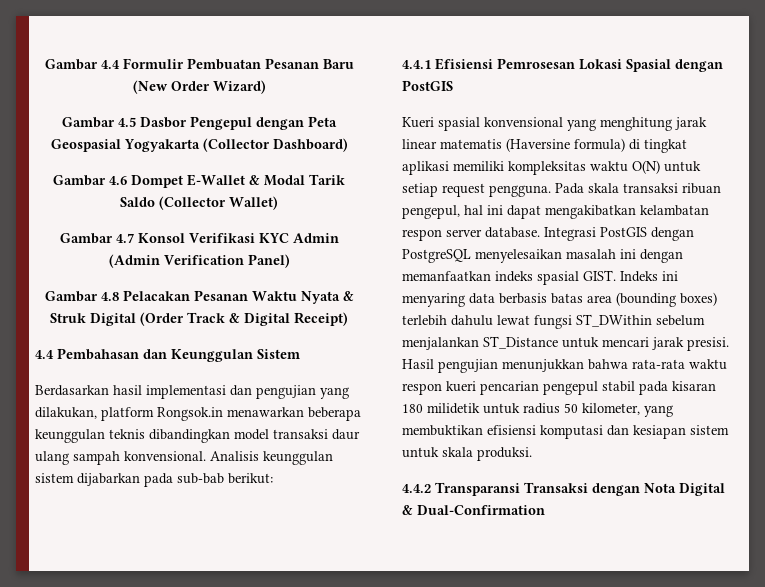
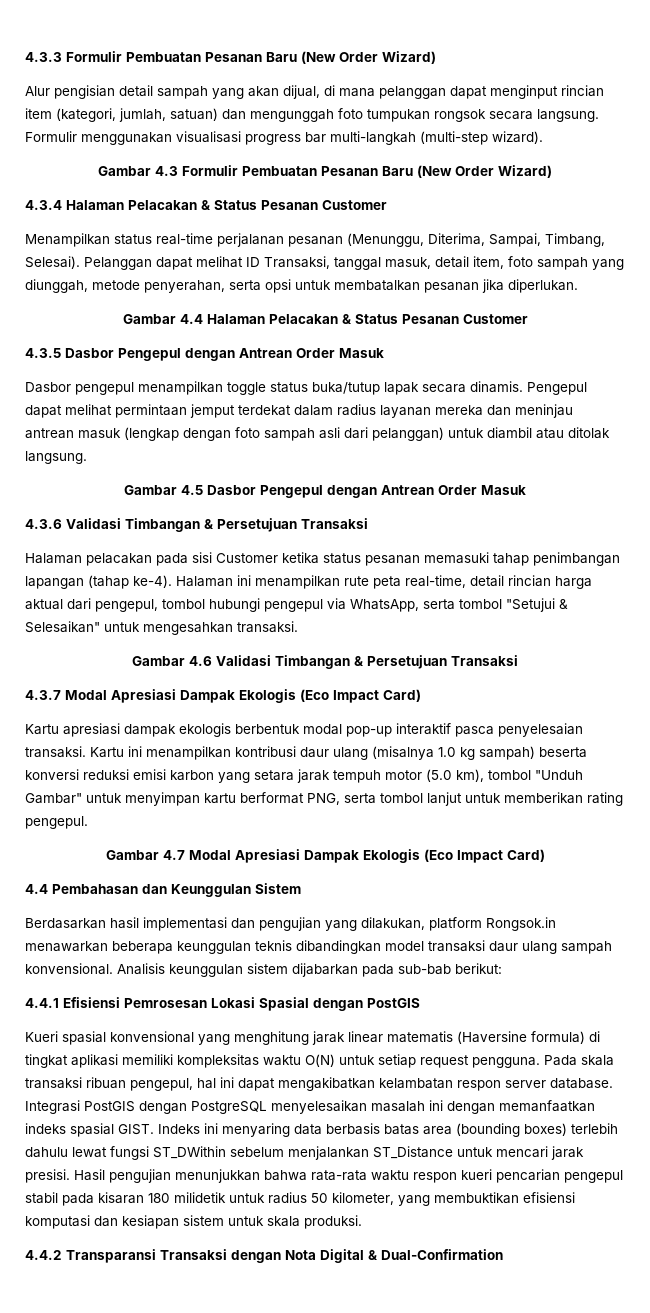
- Gambar 4.4 Formulir Pembuatan Pesanan Baru (New Order Wizard)
+ 4.3.3 Formulir Pembuatan Pesanan Baru (New Order Wizard)
+ Alur pengisian detail sampah yang akan dijual, di mana pelanggan dapat menginput rincian item (kategori, jumlah, satuan) dan mengunggah foto tumpukan rongsok secara langsung. Formulir menggunakan visualisasi progress bar multi-langkah (multi-step wizard).
+ Gambar 4.3 Formulir Pembuatan Pesanan Baru (New Order Wizard)
+ 4.3.4 Halaman Pelacakan & Status Pesanan Customer
+ Menampilkan status real-time perjalanan pesanan (Menunggu, Diterima, Sampai, Timbang, Selesai). Pelanggan dapat melihat ID Transaksi, tanggal masuk, detail item, foto sampah yang diunggah, metode penyerahan, serta opsi untuk membatalkan pesanan jika diperlukan.
+ Gambar 4.4 Halaman Pelacakan & Status Pesanan Customer
+ 4.3.5 Dasbor Pengepul dengan Antrean Order Masuk
+ Dasbor pengepul menampilkan toggle status buka/tutup lapak secara dinamis. Pengepul dapat melihat permintaan jemput terdekat dalam radius layanan mereka dan meninjau antrean masuk (lengkap dengan foto sampah asli dari pelanggan) untuk diambil atau ditolak langsung.
- Gambar 4.5 Dasbor Pengepul dengan Peta Geospasial Yogyakarta (Collector Dashboard)
- Gambar 4.6 Dompet E-Wallet & Modal Tarik Saldo (Collector Wallet)
- Gambar 4.7 Konsol Verifikasi KYC Admin (Admin Verification Panel)
- Gambar 4.8 Pelacakan Pesanan Waktu Nyata & Struk Digital (Order Track & Digital Receipt)
+ Gambar 4.5 Dasbor Pengepul dengan Antrean Order Masuk
+ 4.3.6 Validasi Timbangan & Persetujuan Transaksi
+ Halaman pelacakan pada sisi Customer ketika status pesanan memasuki tahap penimbangan lapangan (tahap ke-4). Halaman ini menampilkan rute peta real-time, detail rincian harga aktual dari pengepul, tombol hubungi pengepul via WhatsApp, serta tombol "Setujui & Selesaikan" untuk mengesahkan transaksi.
+ Gambar 4.6 Validasi Timbangan & Persetujuan Transaksi
+ 4.3.7 Modal Apresiasi Dampak Ekologis (Eco Impact Card)
+ Kartu apresiasi dampak ekologis berbentuk modal pop-up interaktif pasca penyelesaian transaksi. Kartu ini menampilkan kontribusi daur ulang (misalnya 1.0 kg sampah) beserta konversi reduksi emisi karbon yang setara jarak tempuh motor (5.0 km), tombol "Unduh Gambar" untuk menyimpan kartu berformat PNG, serta tombol lanjut untuk memberikan rating pengepul.
+ Gambar 4.7 Modal Apresiasi Dampak Ekologis (Eco Impact Card)

